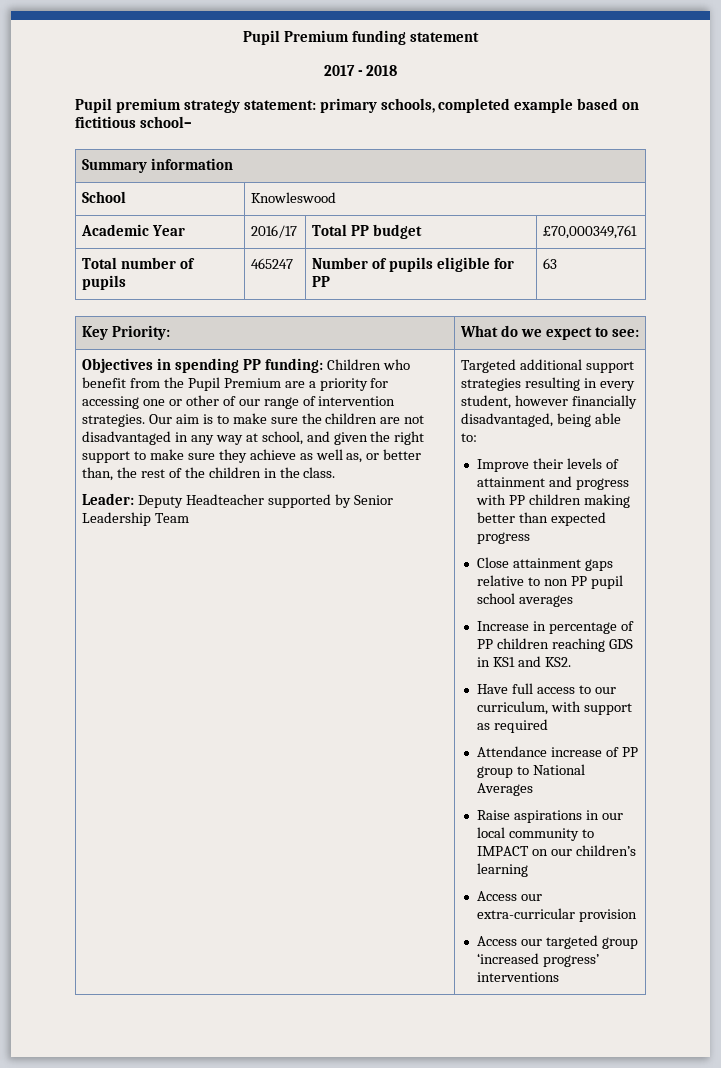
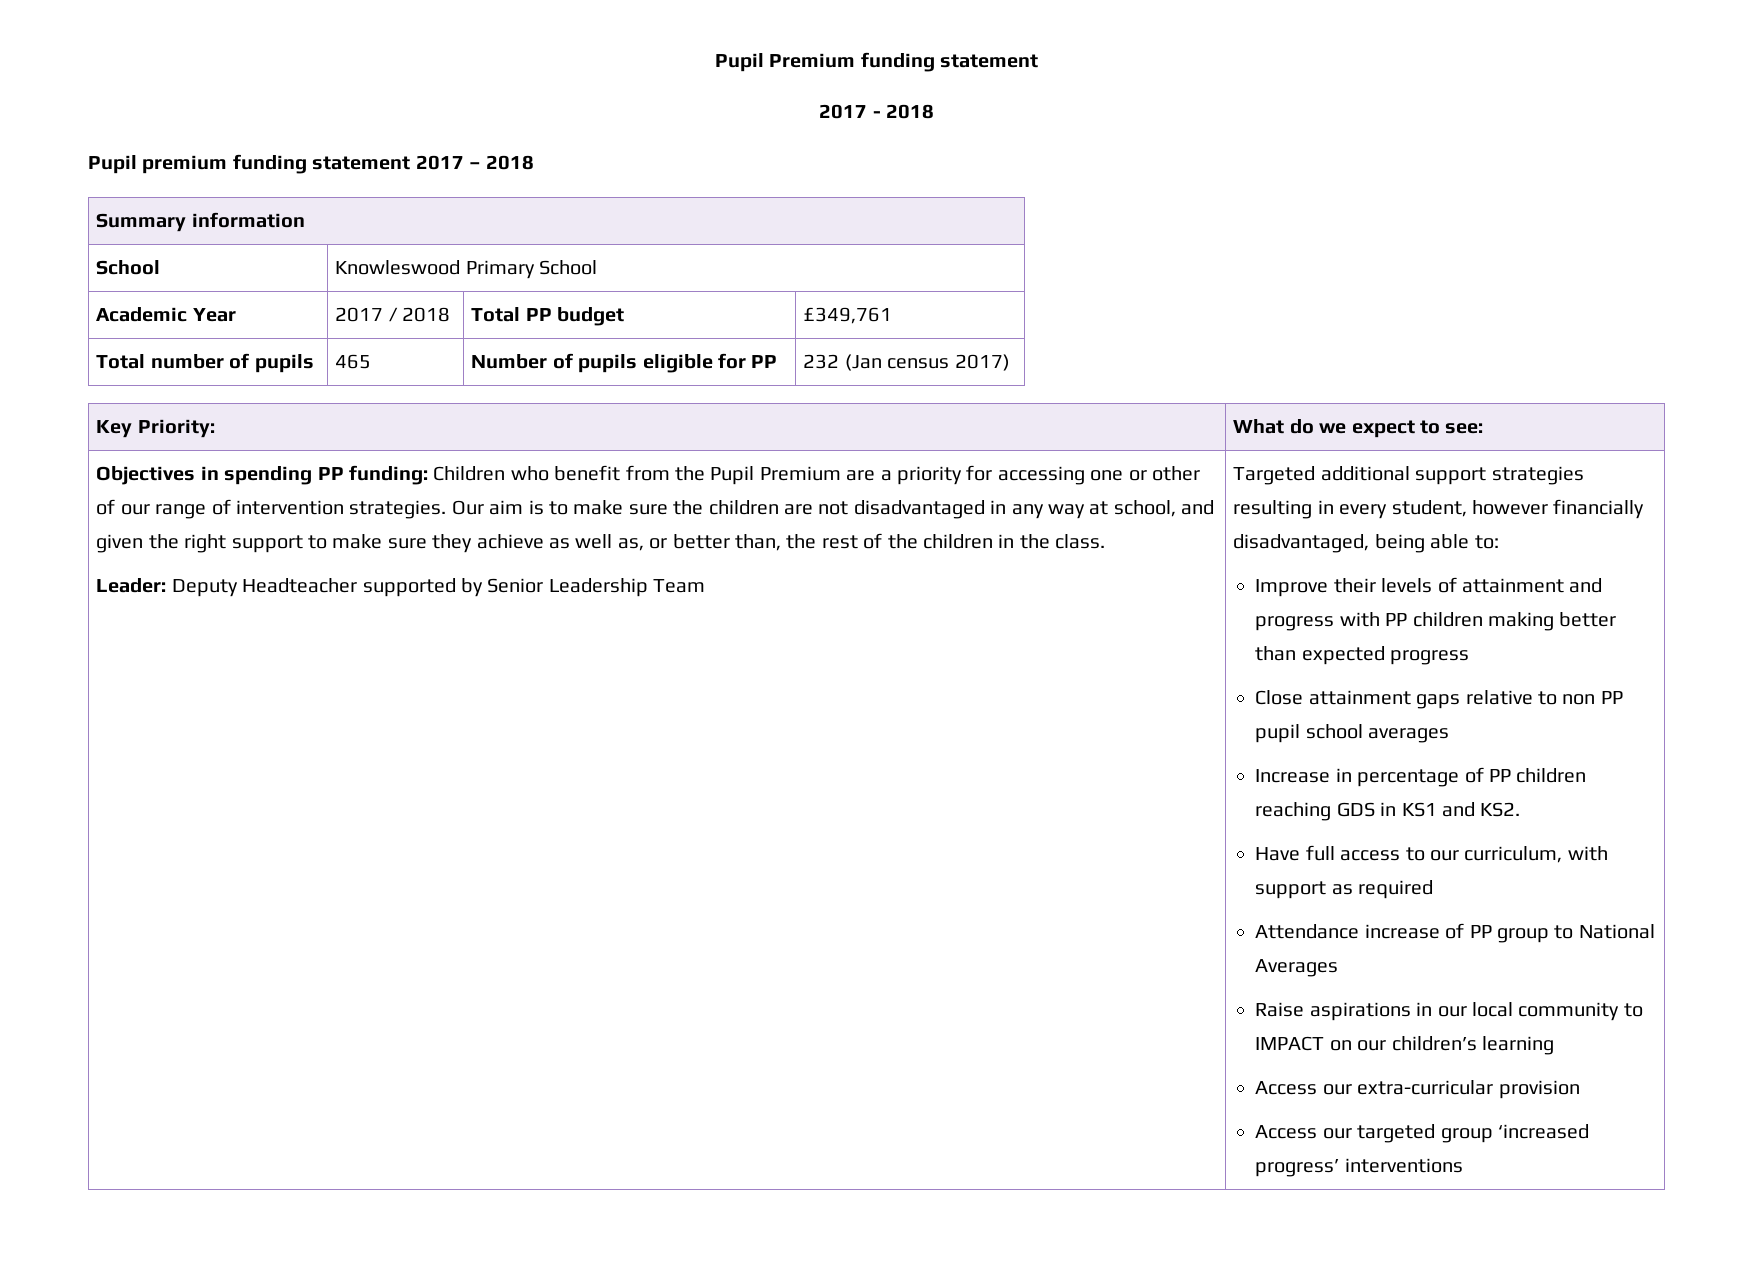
- Pupil premium strategy statement: primary schools, completed example based on fictitious school–
+ Pupil premium funding statement 2017 – 2018
- School | Knowleswood
+ School | Knowleswood Primary School
- Academic Year | 2016/17 | Total PP budget | £70,000349,761
+ Academic Year | 2017 / 2018 | Total PP budget | £349,761
- Total number of pupils | 465247 | Number of pupils eligible for PP | 63
+ Total number of pupils | 465 | Number of pupils eligible for PP | 232 (Jan census 2017)

